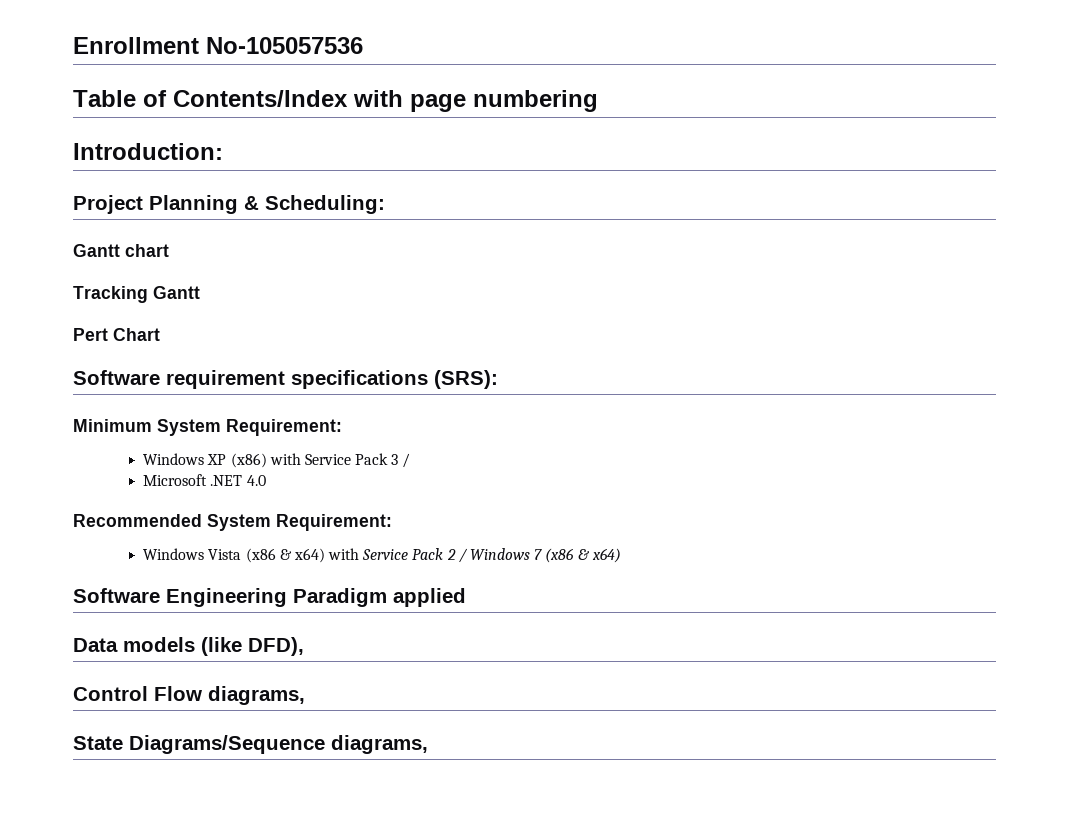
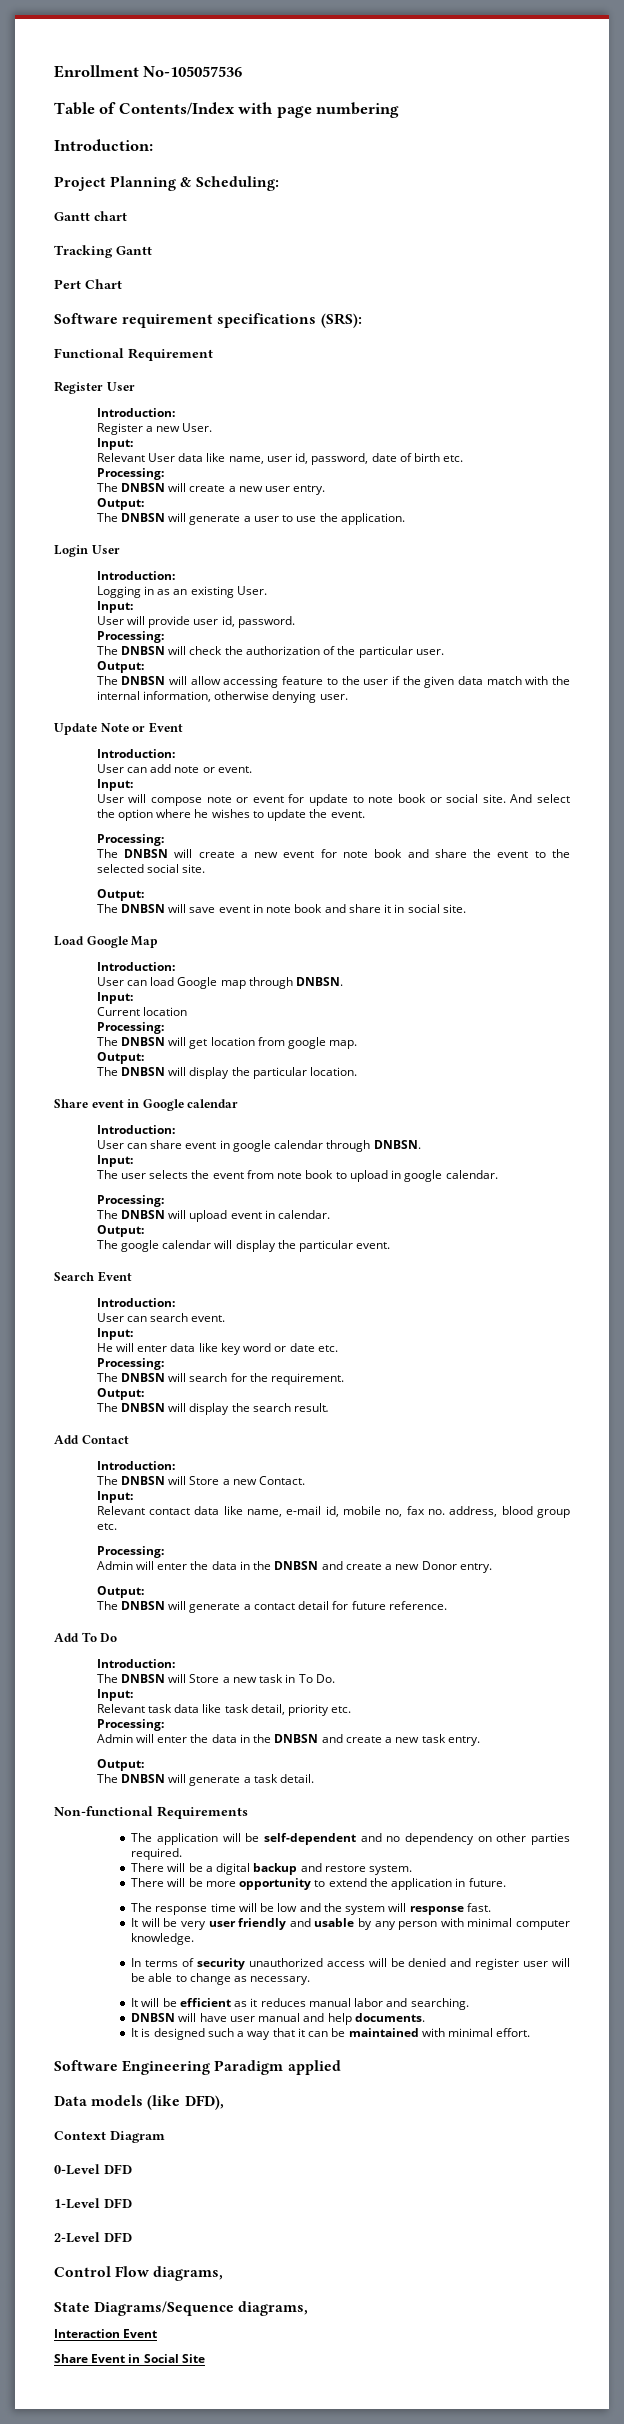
- Minimum System Requirement:
- Windows XP (x86) with Service Pack 3 /
- Microsoft .NET 4.0
- Recommended System Requirement:
- Windows Vista (x86 & x64) with Service Pack 2 / Windows 7 (x86 & x64)
+ Functional Requirement
+ Register User
+ Introduction:
+ Register a new User.
+ Input:
+ Relevant User data like name, user id, password, date of birth etc.
+ Processing:
+ The DNBSN will create a new user entry.
+ Output:
+ The DNBSN will generate a user to use the application.
+ Login User
+ Introduction:
+ Logging in as an existing User.
+ Input:
+ User will provide user id, password.
+ Processing:
+ The DNBSN will check the authorization of the particular user.
+ Output:
+ The DNBSN will allow accessing feature to the user if the given data match with the internal information, otherwise denying user.
+ Update Note or Event
+ Introduction:
+ User can add note or event.
+ Input:
+ User will compose note or event for update to note book or social site. And select the option where he wishes to update the event.
+ Processing:
+ The DNBSN will create a new event for note book and share the event to the selected social site.
+ Output:
+ The DNBSN will save event in note book and share it in social site.
+ Load Google Map
+ Introduction:
+ User can load Google map through DNBSN.
+ Input:
+ Current location
+ Processing:
+ The DNBSN will get location from google map.
+ Output:
+ The DNBSN will display the particular location.
+ Share event in Google calendar
+ Introduction:
+ User can share event in google calendar through DNBSN.
+ Input:
+ The user selects the event from note book to upload in google calendar.
+ Processing:
+ The DNBSN will upload event in calendar.
+ Output:
+ The google calendar will display the particular event.
+ Search Event
+ Introduction:
+ User can search event.
+ Input:
+ He will enter data like key word or date etc.
+ Processing:
+ The DNBSN will search for the requirement.
+ Output:
+ The DNBSN will display the search result.
+ Add Contact
+ Introduction:
+ The DNBSN will Store a new Contact.
+ Input:
+ Relevant contact data like name, e-mail id, mobile no, fax no. address, blood group etc.
+ Processing:
+ Admin will enter the data in the DNBSN and create a new Donor entry.
+ Output:
+ The DNBSN will generate a contact detail for future reference.
+ Add To Do
+ Introduction:
+ The DNBSN will Store a new task in To Do.
+ Input:
+ Relevant task data like task detail, priority etc.
+ Processing:
+ Admin will enter the data in the DNBSN and create a new task entry.
+ Output:
+ The DNBSN will generate a task detail.
+ Non-functional Requirements
+ The application will be self-dependent and no dependency on other parties required.
+ There will be a digital backup and restore system.
+ There will be more opportunity to extend the application in future.
+ The response time will be low and the system will response fast.
+ It will be very user friendly and usable by any person with minimal computer knowledge.
+ In terms of security unauthorized access will be denied and register user will be able to change as necessary.
+ It will be efficient as it reduces manual labor and searching.
+ DNBSN will have user manual and help documents.
+ It is designed such a way that it can be maintained with minimal effort.
+ Context Diagram
+ 0-Level DFD
+ 1-Level DFD
+ 2-Level DFD
+ Interaction Event
+ Share Event in Social Site

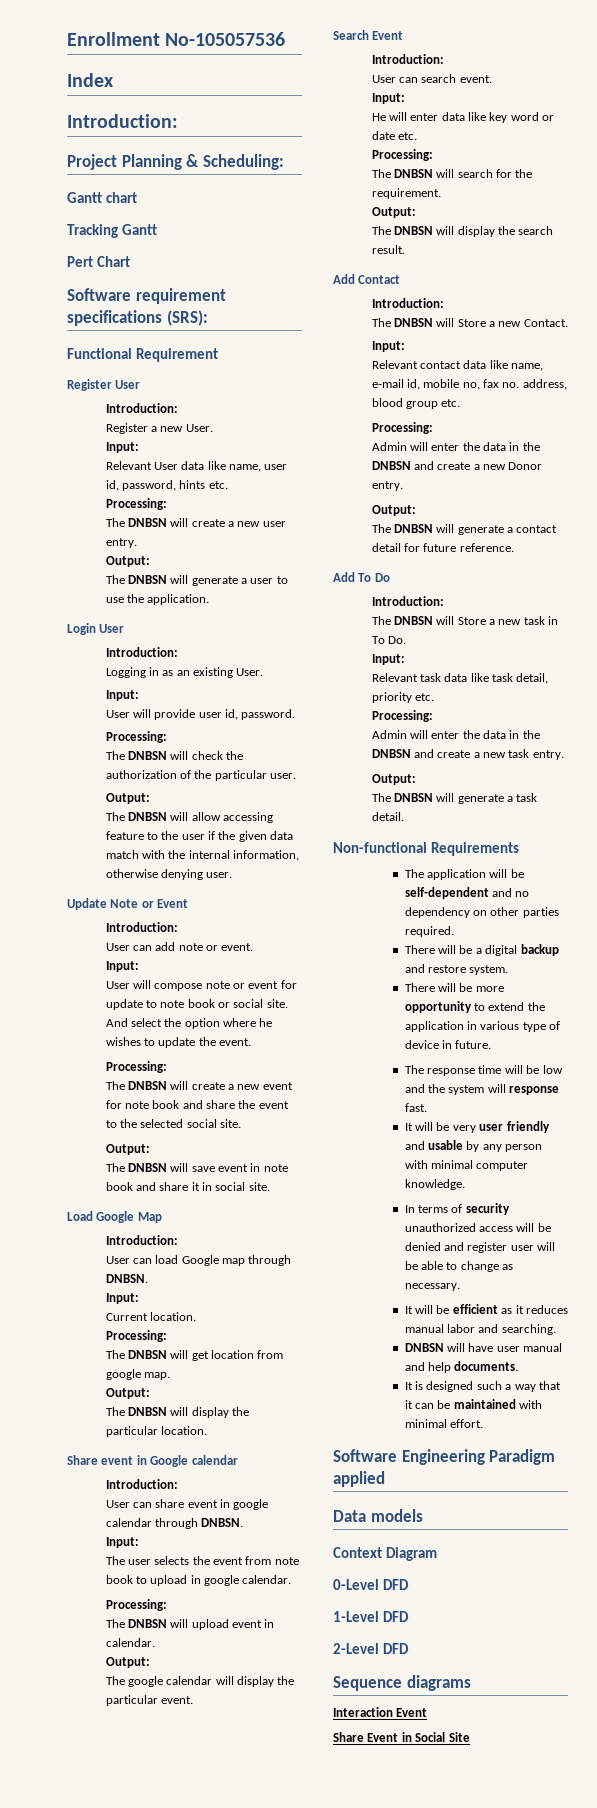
- Table of Contents/Index with page numbering
+ Index
- Relevant User data like name, user id, password, date of birth etc.
+ Relevant User data like name, user id, password, hints etc.
- Current location
+ Current location.
- There will be more opportunity to extend the application in future.
+ There will be more opportunity to extend the application in various type of device in future.
- Data models (like DFD),
+ Data models
- Control Flow diagrams,
- State Diagrams/Sequence diagrams,
+ Sequence diagrams

